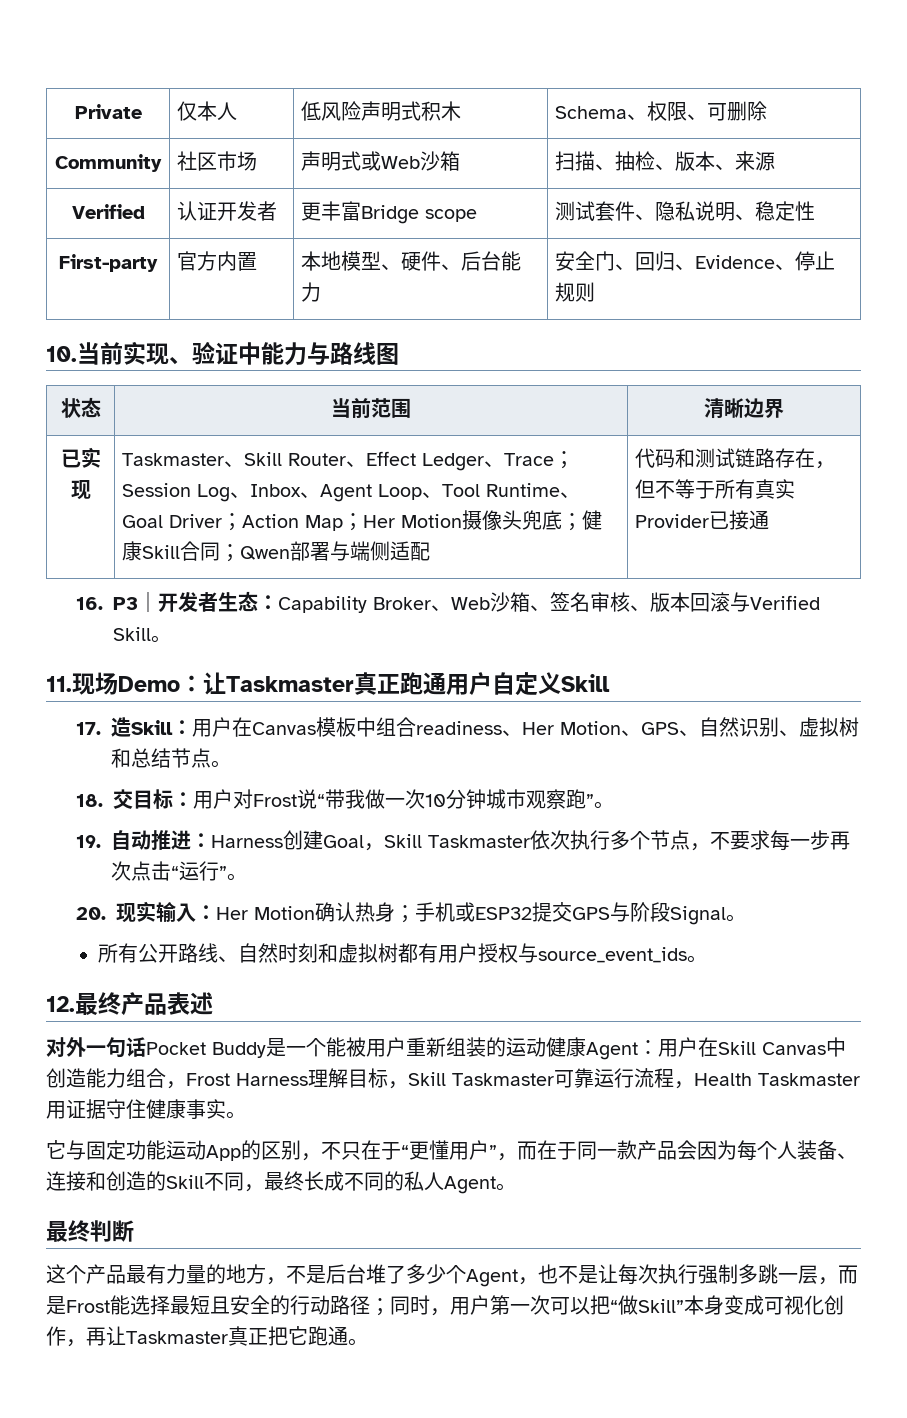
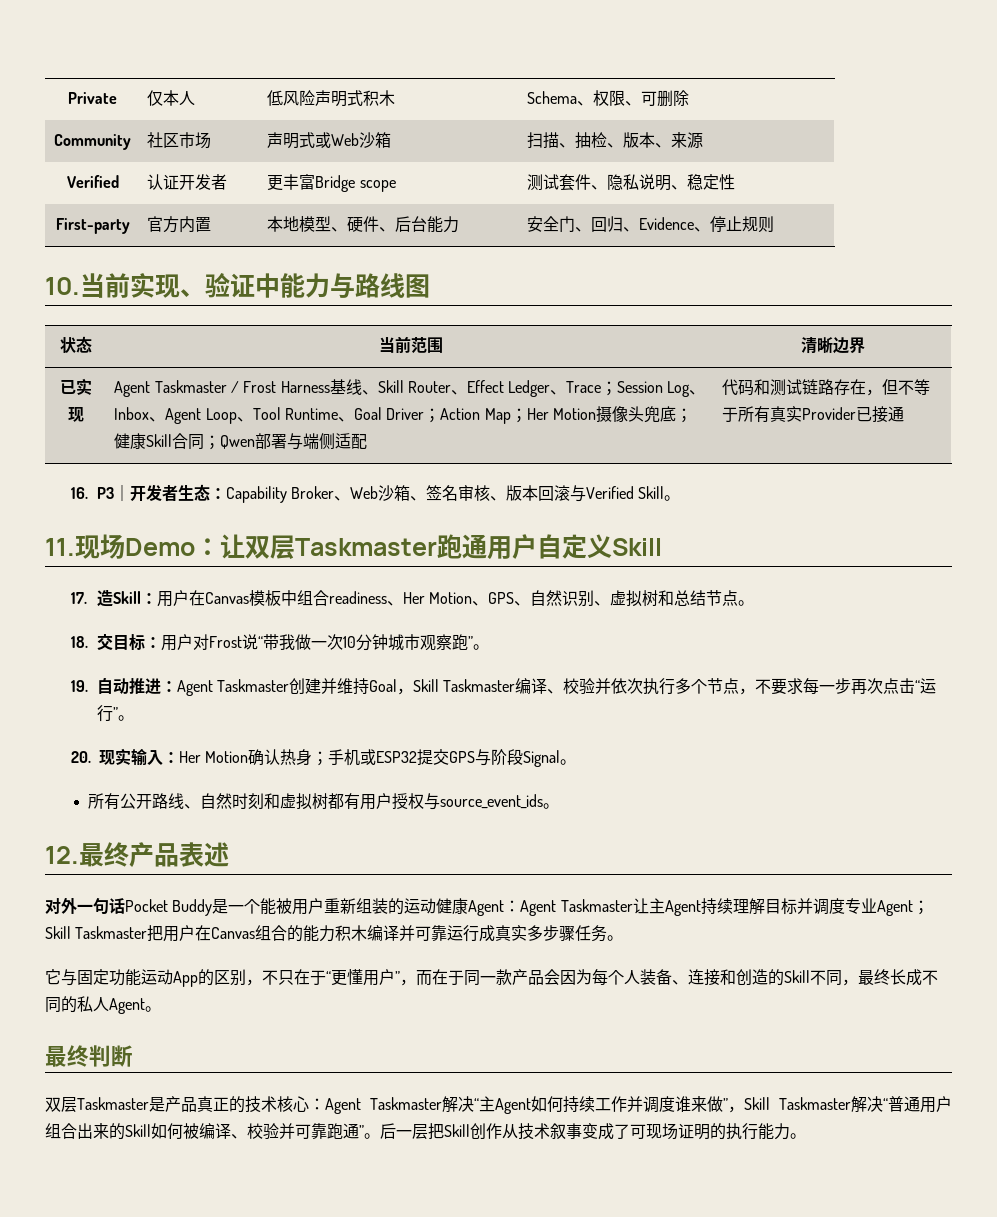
- Taskmaster、Skill Router、Effect Ledger、Trace；Session Log、Inbox、Agent Loop、Tool Runtime、Goal Driver；Action Map；Her Motion摄像头兜底；健康Skill合同；Qwen部署与端侧适配
+ Agent Taskmaster / Frost Harness基线、Skill Router、Effect Ledger、Trace；Session Log、Inbox、Agent Loop、Tool Runtime、Goal Driver；Action Map；Her Motion摄像头兜底；健康Skill合同；Qwen部署与端侧适配
- 11.现场Demo：让Taskmaster真正跑通用户自定义Skill
+ 11.现场Demo：让双层Taskmaster跑通用户自定义Skill
- 19.自动推进：Harness创建Goal，Skill Taskmaster依次执行多个节点，不要求每一步再次点击“运行”。
+ 19.自动推进：Agent Taskmaster创建并维持Goal，Skill Taskmaster编译、校验并依次执行多个节点，不要求每一步再次点击“运行”。
- 对外一句话Pocket Buddy是一个能被用户重新组装的运动健康Agent：用户在Skill Canvas中创造能力组合，Frost Harness理解目标，Skill Taskmaster可靠运行流程，Health Taskmaster用证据守住健康事实。
+ 对外一句话Pocket Buddy是一个能被用户重新组装的运动健康Agent：Agent Taskmaster让主Agent持续理解目标并调度专业Agent；Skill Taskmaster把用户在Canvas组合的能力积木编译并可靠运行成真实多步骤任务。
- 这个产品最有力量的地方，不是后台堆了多少个Agent，也不是让每次执行强制多跳一层，而是Frost能选择最短且安全的行动路径；同时，用户第一次可以把“做Skill”本身变成可视化创作，再让Taskmaster真正把它跑通。
+ 双层Taskmaster是产品真正的技术核心：Agent Taskmaster解决“主Agent如何持续工作并调度谁来做”，Skill Taskmaster解决“普通用户组合出来的Skill如何被编译、校验并可靠跑通”。后一层把Skill创作从技术叙事变成了可现场证明的执行能力。

